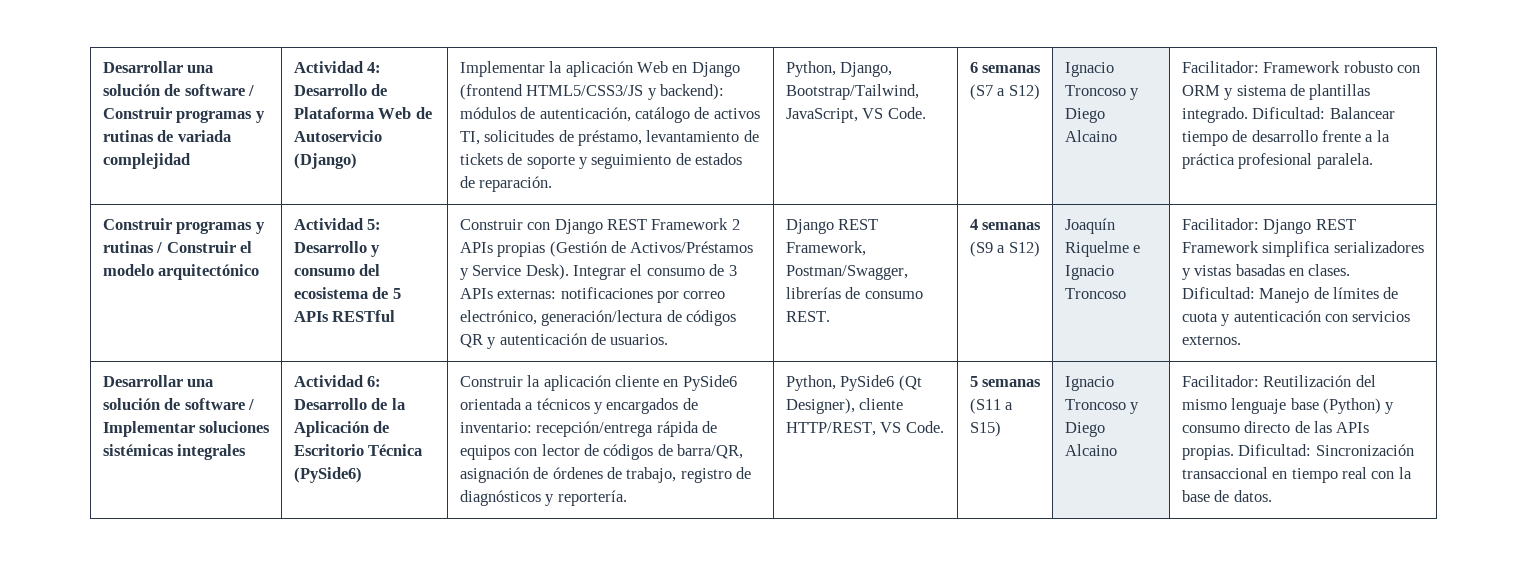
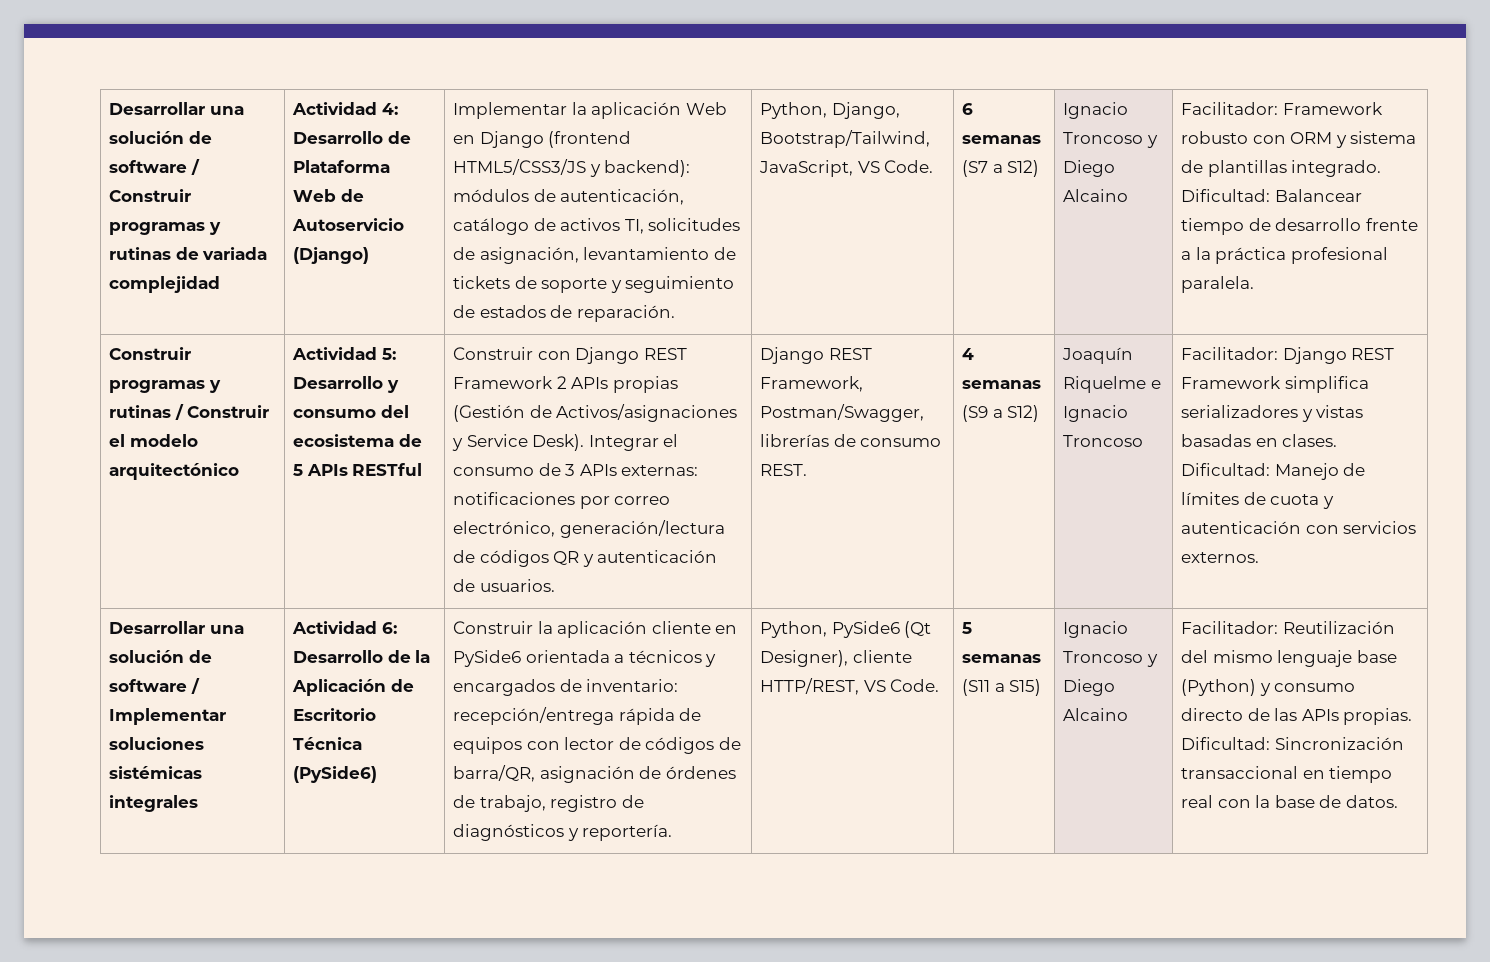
- Implementar la aplicación Web en Django (frontend HTML5/CSS3/JS y backend): módulos de autenticación, catálogo de activos TI, solicitudes de préstamo, levantamiento de tickets de soporte y seguimiento de estados de reparación.
+ Implementar la aplicación Web en Django (frontend HTML5/CSS3/JS y backend): módulos de autenticación, catálogo de activos TI, solicitudes de asignación, levantamiento de tickets de soporte y seguimiento de estados de reparación.
- Construir con Django REST Framework 2 APIs propias (Gestión de Activos/Préstamos y Service Desk).
+ Construir con Django REST Framework 2 APIs propias (Gestión de Activos/asignaciones y Service Desk).

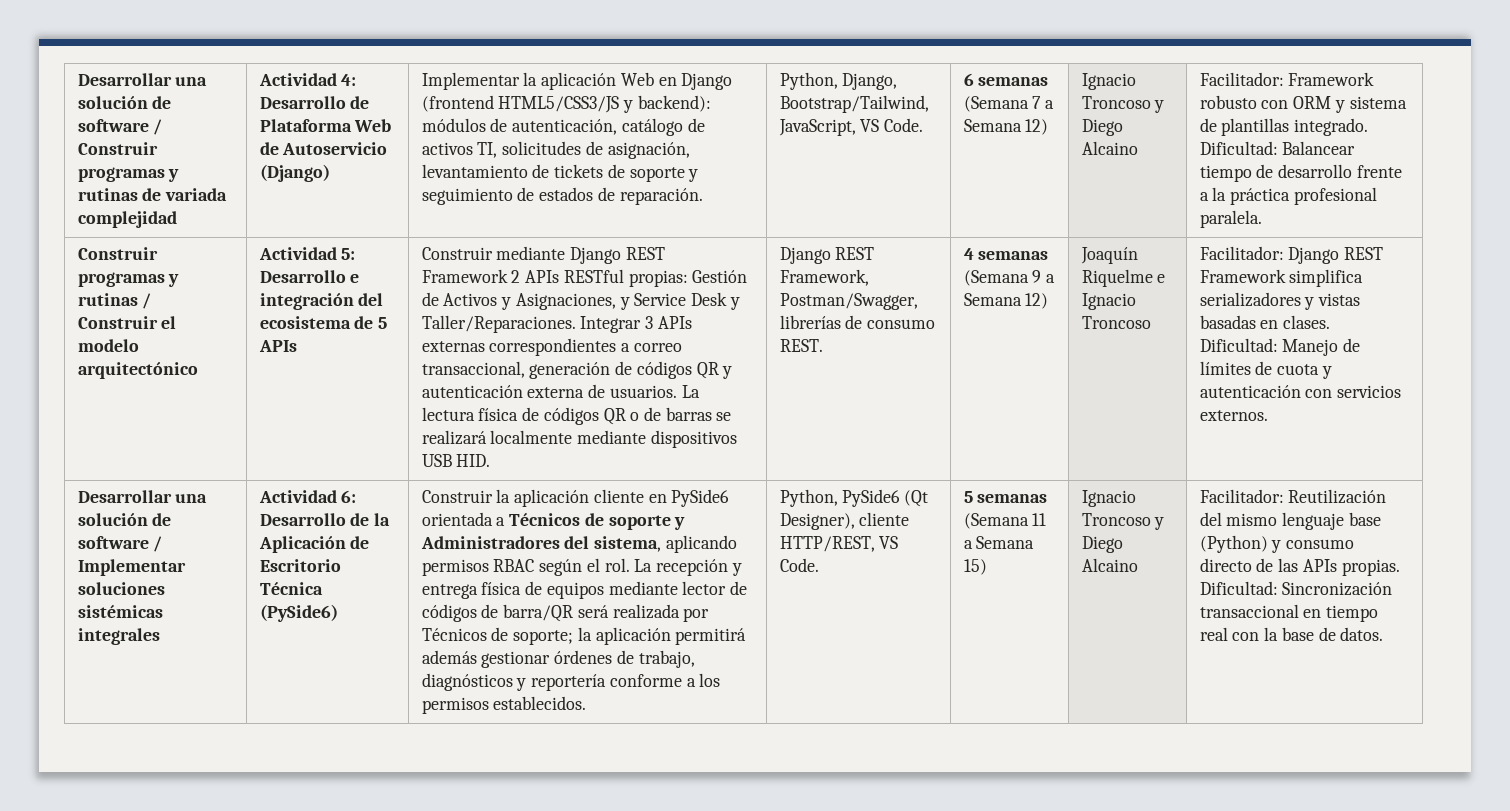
- 6 semanas (S7 a S12)
+ 6 semanas (Semana 7 a Semana 12)
- Actividad 5: Desarrollo y consumo del ecosistema de 5 APIs RESTful | Construir con Django REST Framework 2 APIs propias (Gestión de Activos/asignaciones y Service Desk). Integrar el consumo de 3 APIs externas: notificaciones por correo electrónico, generación/lectura de códigos QR y autenticación de usuarios.
+ Actividad 5: Desarrollo e integración del ecosistema de 5 APIs | Construir mediante Django REST Framework 2 APIs RESTful propias: Gestión de Activos y Asignaciones, y Service Desk y Taller/Reparaciones. Integrar 3 APIs externas correspondientes a correo transaccional, generación de códigos QR y autenticación externa de usuarios. La lectura física de códigos QR o de barras se realizará localmente mediante dispositivos USB HID.
- 4 semanas (S9 a S12)
+ 4 semanas (Semana 9 a Semana 12)
- Construir la aplicación cliente en PySide6 orientada a técnicos y encargados de inventario: recepción/entrega rápida de equipos con lector de códigos de barra/QR, asignación de órdenes de trabajo, registro de diagnósticos y reportería.
+ Construir la aplicación cliente en PySide6 orientada a Técnicos de soporte y Administradores del sistema, aplicando permisos RBAC según el rol. La recepción y entrega física de equipos mediante lector de códigos de barra/QR será realizada por Técnicos de soporte; la aplicación permitirá además gestionar órdenes de trabajo, diagnósticos y reportería conforme a los permisos establecidos.
- 5 semanas (S11 a S15)
+ 5 semanas (Semana 11 a Semana 15)

